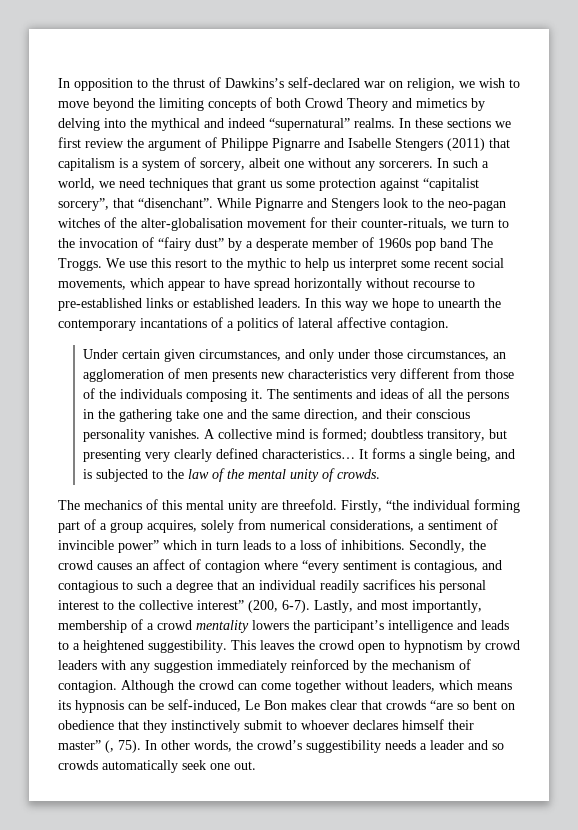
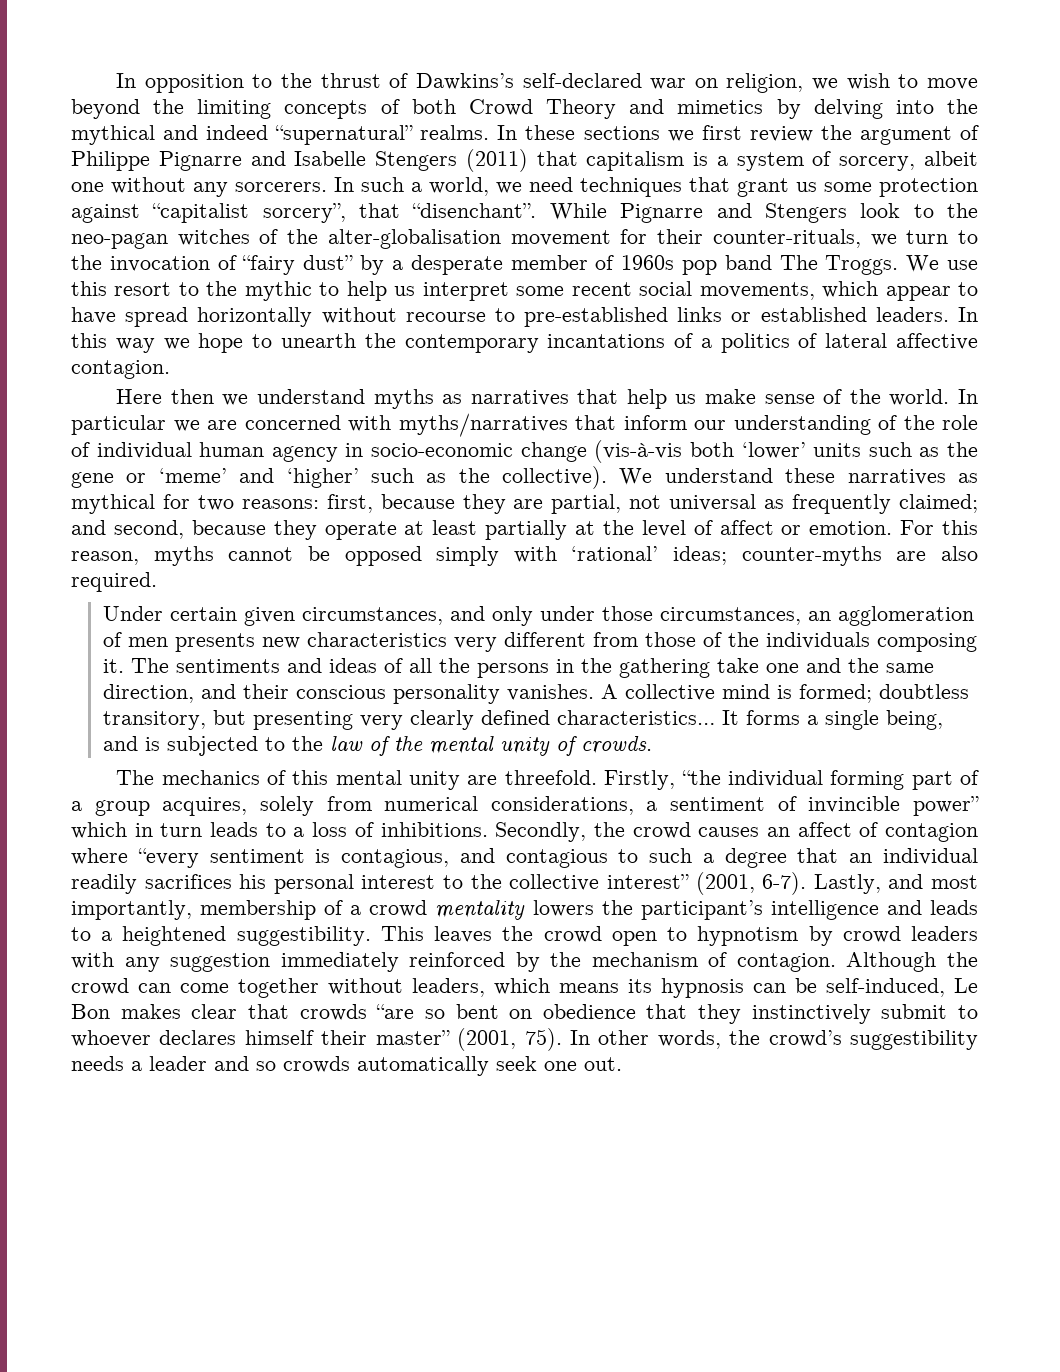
+ Here then we understand myths as narratives that help us make sense of the world. In particular we are concerned with myths/narratives that inform our understanding of the role of individual human agency in socio-economic change (vis-à-vis both ‘lower’ units such as the gene or ‘meme’ and ‘higher’ such as the collective). We understand these narratives as mythical for two reasons: first, because they are partial, not universal as frequently claimed; and second, because they operate at least partially at the level of affect or emotion. For this reason, myths cannot be opposed simply with ‘rational’ ideas; counter-myths are also required.
- Secondly, the crowd causes an affect of contagion where “every sentiment is contagious, and contagious to such a degree that an individual readily sacrifices his personal interest to the collective interest” (200, 6-7).
+ Secondly, the crowd causes an affect of contagion where “every sentiment is contagious, and contagious to such a degree that an individual readily sacrifices his personal interest to the collective interest” (2001, 6-7).
- Although the crowd can come together without leaders, which means its hypnosis can be self-induced, Le Bon makes clear that crowds “are so bent on obedience that they instinctively submit to whoever declares himself their master” (, 75).
+ Although the crowd can come together without leaders, which means its hypnosis can be self-induced, Le Bon makes clear that crowds “are so bent on obedience that they instinctively submit to whoever declares himself their master” (2001, 75).

